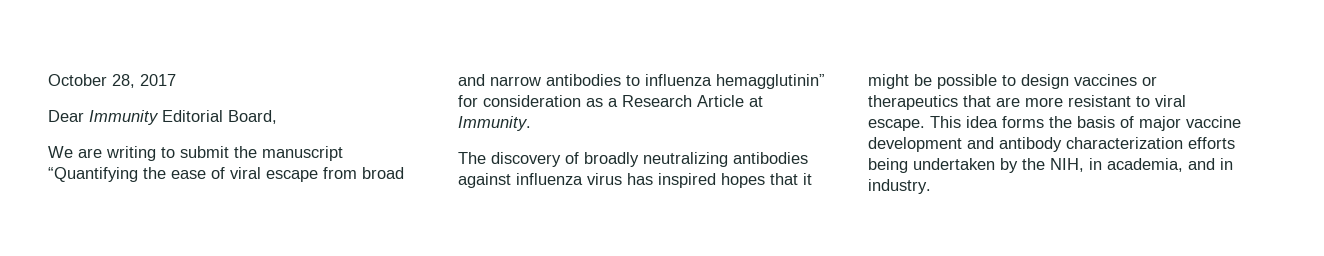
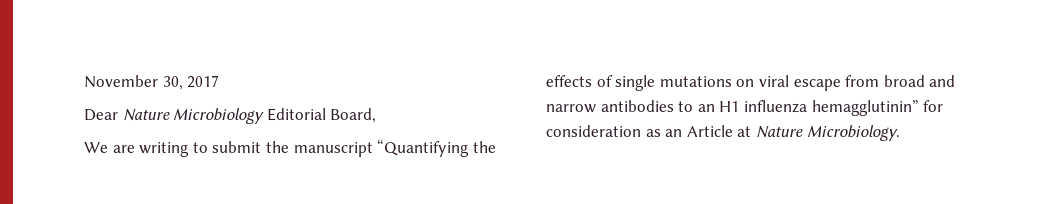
- October 28, 2017
+ November 30, 2017
- Dear Immunity Editorial Board,
+ Dear Nature Microbiology Editorial Board,
- We are writing to submit the manuscript “Quantifying the ease of viral escape from broad and narrow antibodies to influenza hemagglutinin” for consideration as a Research Article at Immunity.
- The discovery of broadly neutralizing antibodies against influenza virus has inspired hopes that it might be possible to design vaccines or therapeutics that are more resistant to viral escape. This idea forms the basis of major vaccine development and antibody characterization efforts being undertaken by the NIH, in academia, and in industry.
+ We are writing to submit the manuscript “Quantifying the effects of single mutations on viral escape from broad and narrow antibodies to an H1 influenza hemagglutinin” for consideration as an Article at Nature Microbiology.

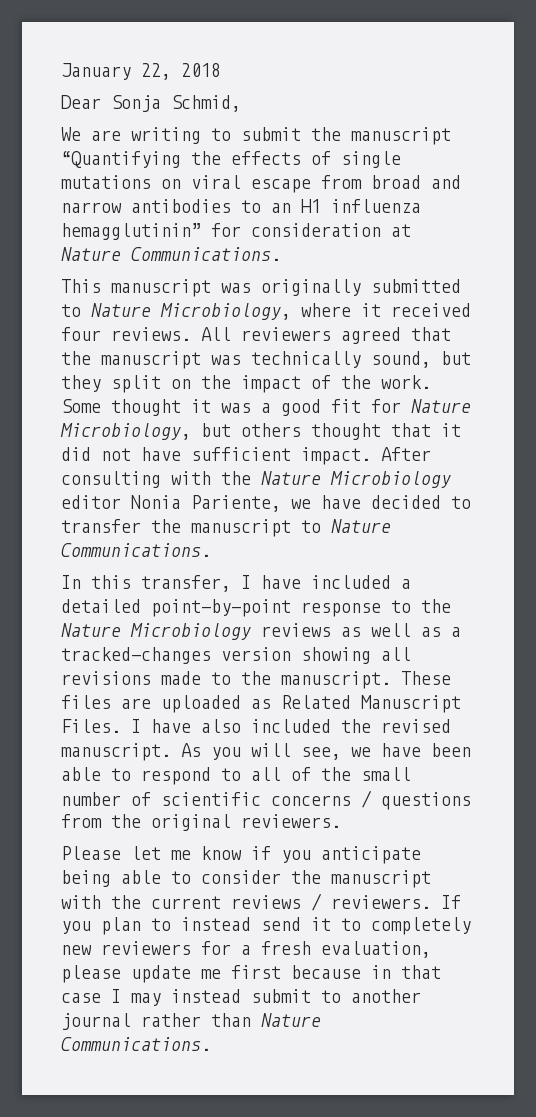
- November 30, 2017
- Dear Nature Microbiology Editorial Board,
+ January 22, 2018
+ Dear Sonja Schmid,
- We are writing to submit the manuscript “Quantifying the effects of single mutations on viral escape from broad and narrow antibodies to an H1 influenza hemagglutinin” for consideration as an Article at Nature Microbiology.
+ We are writing to submit the manuscript “Quantifying the effects of single mutations on viral escape from broad and narrow antibodies to an H1 influenza hemagglutinin” for consideration at Nature Communications.
+ This manuscript was originally submitted to Nature Microbiology, where it received four reviews. All reviewers agreed that the manuscript was technically sound, but they split on the impact of the work. Some thought it was a good fit for Nature Microbiology, but others thought that it did not have sufficient impact. After consulting with the Nature Microbiology editor Nonia Pariente, we have decided to transfer the manuscript to Nature Communications.
+ In this transfer, I have included a detailed point-by-point response to the Nature Microbiology reviews as well as a tracked-changes version showing all revisions made to the manuscript. These files are uploaded as Related Manuscript Files. I have also included the revised manuscript. As you will see, we have been able to respond to all of the small number of scientific concerns / questions from the original reviewers.
+ Please let me know if you anticipate being able to consider the manuscript with the current reviews / reviewers. If you plan to instead send it to completely new reviewers for a fresh evaluation, please update me first because in that case I may instead submit to another journal rather than Nature Communications.

